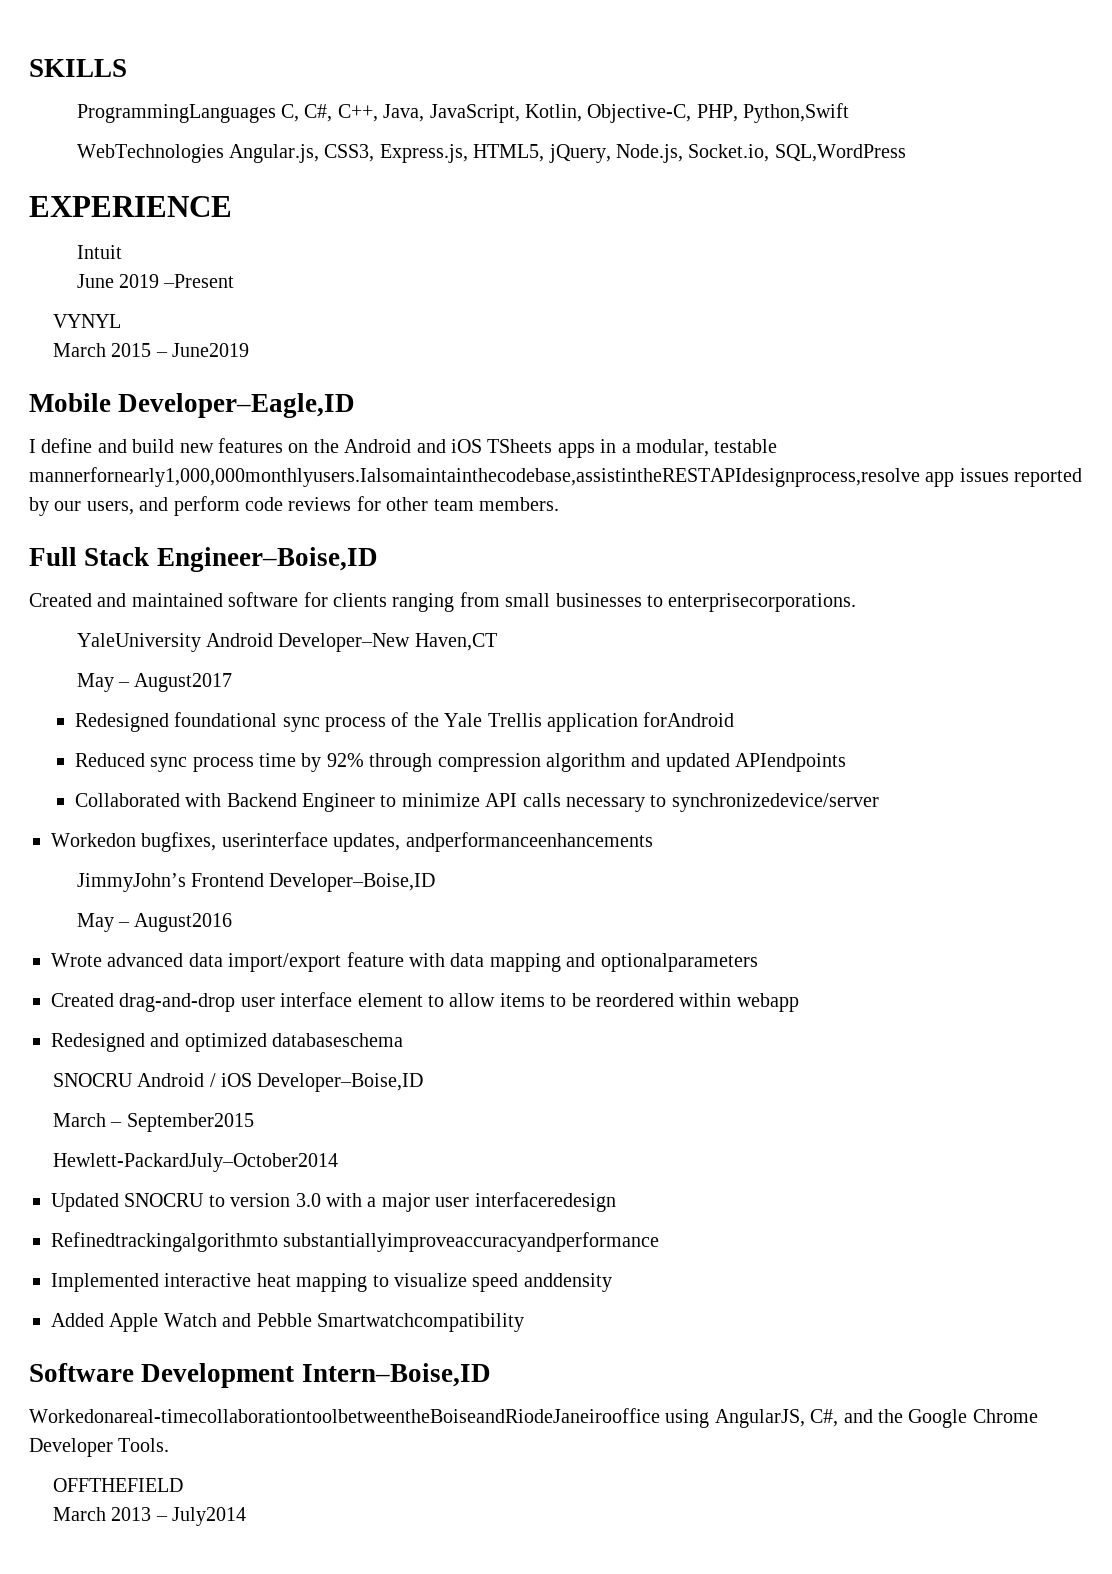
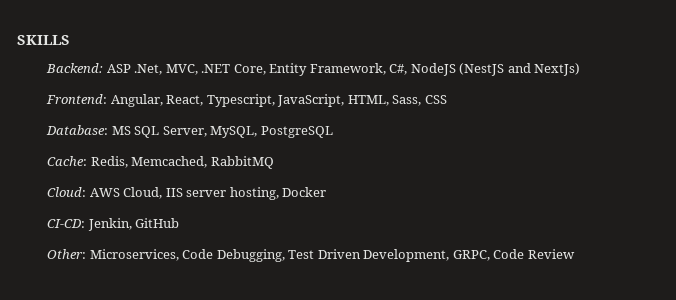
- ProgrammingLanguages C, C#, C++, Java, JavaScript, Kotlin, Objective-C, PHP, Python,Swift
- WebTechnologies Angular.js, CSS3, Express.js, HTML5, jQuery, Node.js, Socket.io, SQL,WordPress
- EXPERIENCE
- Intuit
- June 2019 –Present
- VYNYL
- March 2015 – June2019
- Mobile Developer–Eagle,ID
- I define and build new features on the Android and iOS TSheets apps in a modular, testable mannerfornearly1,000,000monthlyusers.Ialsomaintainthecodebase,assistintheRESTAPIdesignprocess,resolve app issues reported by our users, and perform code reviews for other team members.
- Full Stack Engineer–Boise,ID
- Created and maintained software for clients ranging from small businesses to enterprisecorporations.
- YaleUniversity Android Developer–New Haven,CT
- May – August2017
- Redesigned foundational sync process of the Yale Trellis application forAndroid
- Reduced sync process time by 92% through compression algorithm and updated APIendpoints
- Collaborated with Backend Engineer to minimize API calls necessary to synchronizedevice/server
- Workedon bugfixes, userinterface updates, andperformanceenhancements
- JimmyJohn’s Frontend Developer–Boise,ID
- May – August2016
- Wrote advanced data import/export feature with data mapping and optionalparameters
- Created drag-and-drop user interface element to allow items to be reordered within webapp
- Redesigned and optimized databaseschema
- SNOCRU Android / iOS Developer–Boise,ID
- March – September2015
- Hewlett-PackardJuly–October2014
- Updated SNOCRU to version 3.0 with a major user interfaceredesign
- Refinedtrackingalgorithmto substantiallyimproveaccuracyandperformance
- Implemented interactive heat mapping to visualize speed anddensity
- Added Apple Watch and Pebble Smartwatchcompatibility
- Software Development Intern–Boise,ID
- Workedonareal-timecollaborationtoolbetweentheBoiseandRiodeJaneirooffice using AngularJS, C#, and the Google Chrome Developer Tools.
- OFFTHEFIELD
- March 2013 – July2014
+ Backend: ASP .Net, MVC, .NET Core, Entity Framework, C#, NodeJS (NestJS and NextJs)
+ Frontend: Angular, React, Typescript, JavaScript, HTML, Sass, CSS
+ Database: MS SQL Server, MySQL, PostgreSQL
+ Cache: Redis, Memcached, RabbitMQ
+ Cloud: AWS Cloud, IIS server hosting, Docker
+ CI-CD: Jenkin, GitHub
+ Other: Microservices, Code Debugging, Test Driven Development, GRPC, Code Review

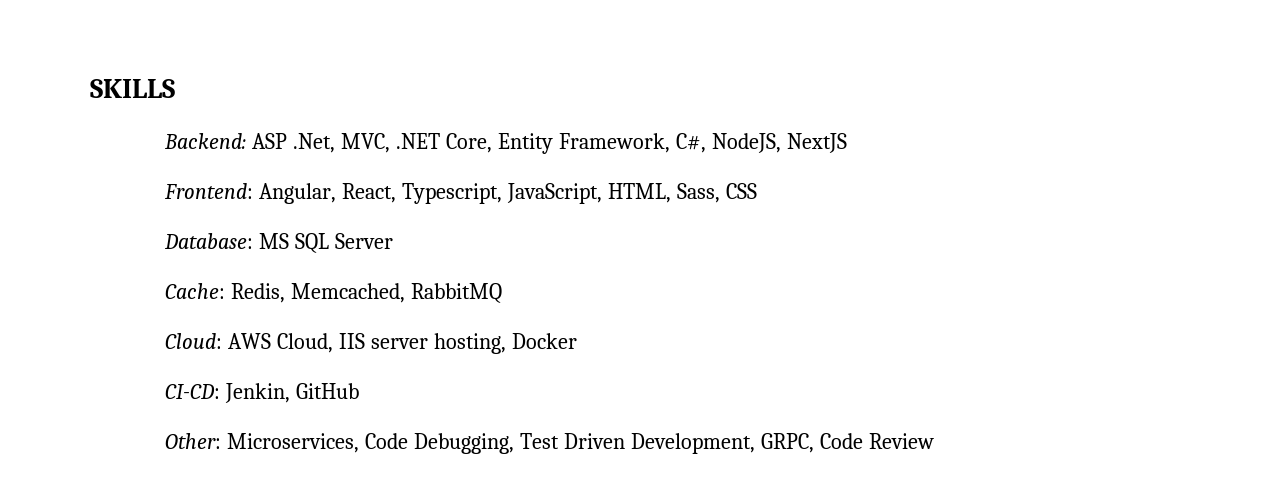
- Backend: ASP .Net, MVC, .NET Core, Entity Framework, C#, NodeJS (NestJS and NextJs)
+ Backend: ASP .Net, MVC, .NET Core, Entity Framework, C#, NodeJS, NextJS
- Database: MS SQL Server, MySQL, PostgreSQL
+ Database: MS SQL Server

